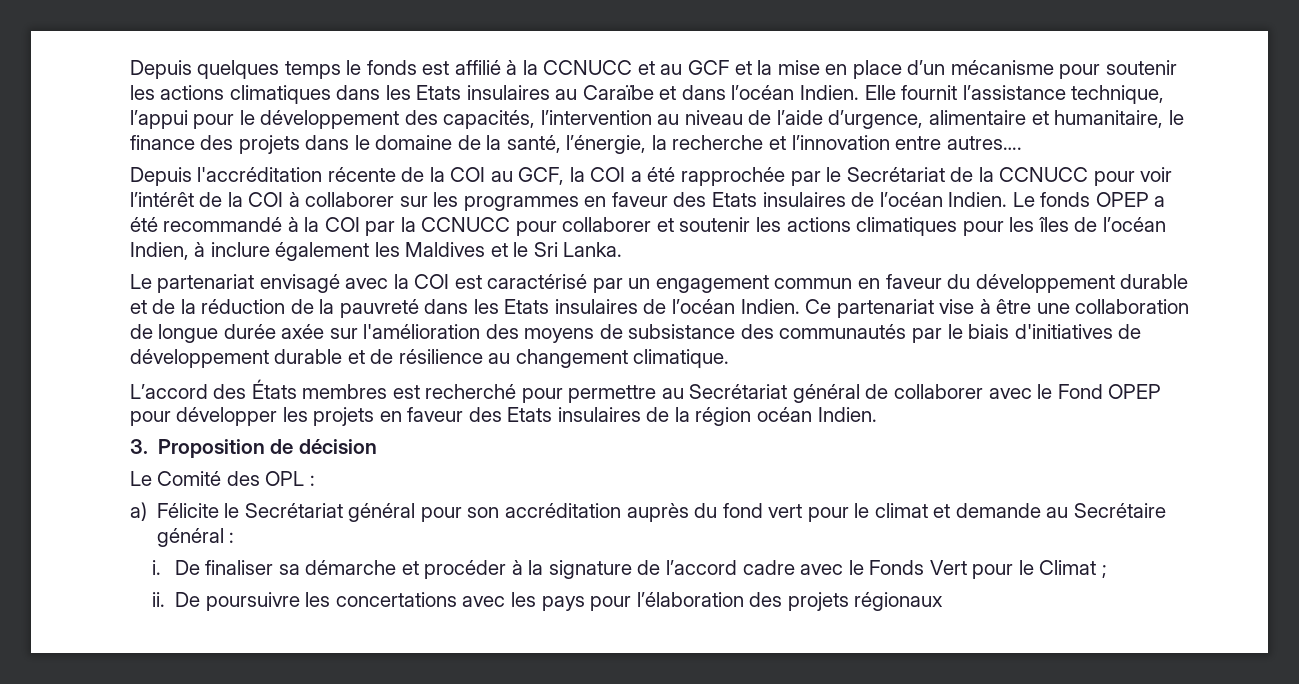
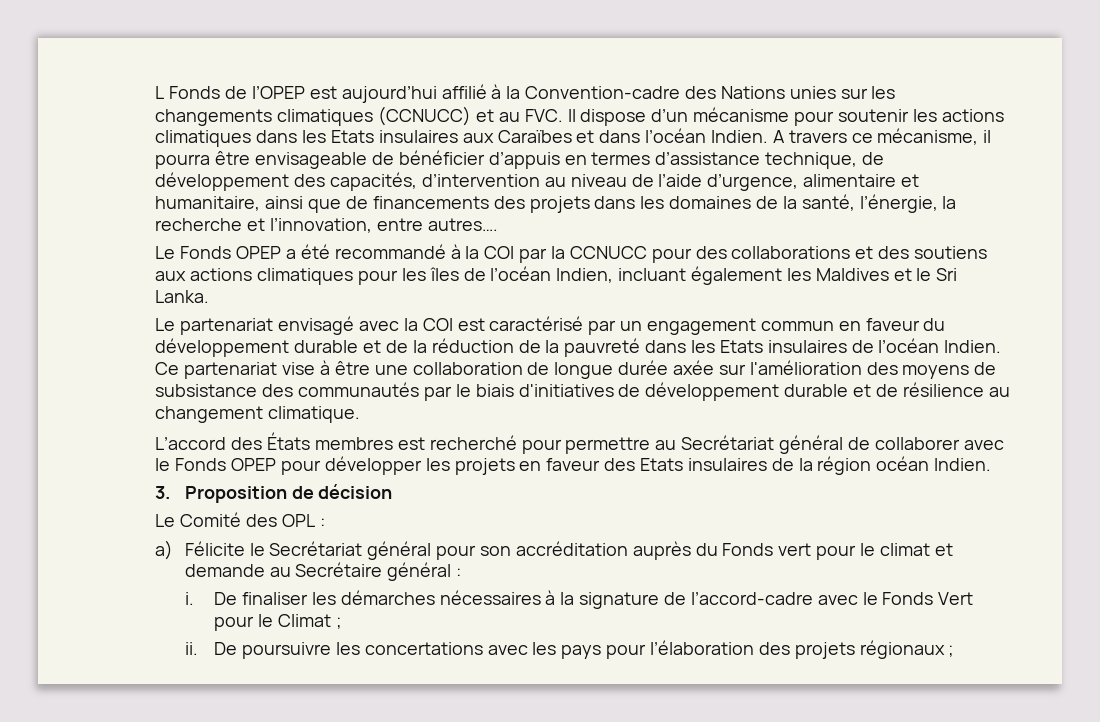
- Depuis quelques temps le fonds est affilié à la CCNUCC et au GCF et la mise en place d’un mécanisme pour soutenir les actions climatiques dans les Etats insulaires au Caraïbe et dans l’océan Indien.
+ L Fonds de l’OPEP est aujourd’hui affilié à la Convention-cadre des Nations unies sur les changements climatiques (CCNUCC) et au FVC. Il dispose d’un mécanisme pour soutenir les actions climatiques dans les Etats insulaires aux Caraïbes et dans l’océan Indien.
- Elle fournit l’assistance technique, l’appui pour le développement des capacités, l’intervention au niveau de l’aide d’urgence, alimentaire et humanitaire, le finance des projets dans le domaine de la santé, l’énergie, la recherche et l’innovation entre autres….
+ A travers ce mécanisme, il pourra être envisageable de bénéficier d’appuis en termes d’assistance technique, de développement des capacités, d’intervention au niveau de l’aide d’urgence, alimentaire et humanitaire, ainsi que de financements des projets dans les domaines de la santé, l’énergie, la recherche et l’innovation, entre autres….
- Depuis l'accréditation récente de la COI au GCF, la COI a été rapprochée par le Secrétariat de la CCNUCC pour voir l’intérêt de la COI à collaborer sur les programmes en faveur des Etats insulaires de l’océan Indien. Le fonds OPEP a été recommandé à la COI par la CCNUCC pour collaborer et soutenir les actions climatiques pour les îles de l’océan Indien, à inclure également les Maldives et le Sri Lanka.
+ Le Fonds OPEP a été recommandé à la COI par la CCNUCC pour des collaborations et des soutiens aux actions climatiques pour les îles de l’océan Indien, incluant également les Maldives et le Sri Lanka.
- L’accord des États membres est recherché pour permettre au Secrétariat général de collaborer avec le Fond OPEP pour développer les projets en faveur des Etats insulaires de la région océan Indien.
+ L’accord des États membres est recherché pour permettre au Secrétariat général de collaborer avec le Fonds OPEP pour développer les projets en faveur des Etats insulaires de la région océan Indien.
- a) Félicite le Secrétariat général pour son accréditation auprès du fond vert pour le climat et demande au Secrétaire général :
+ a) Félicite le Secrétariat général pour son accréditation auprès du Fonds vert pour le climat et demande au Secrétaire général :
- De finaliser sa démarche et procéder à la signature de l’accord cadre avec le Fonds Vert pour le Climat ;
+ De finaliser les démarches nécessaires à la signature de l’accord-cadre avec le Fonds Vert pour le Climat ;
- De poursuivre les concertations avec les pays pour l’élaboration des projets régionaux
+ De poursuivre les concertations avec les pays pour l’élaboration des projets régionaux ;

